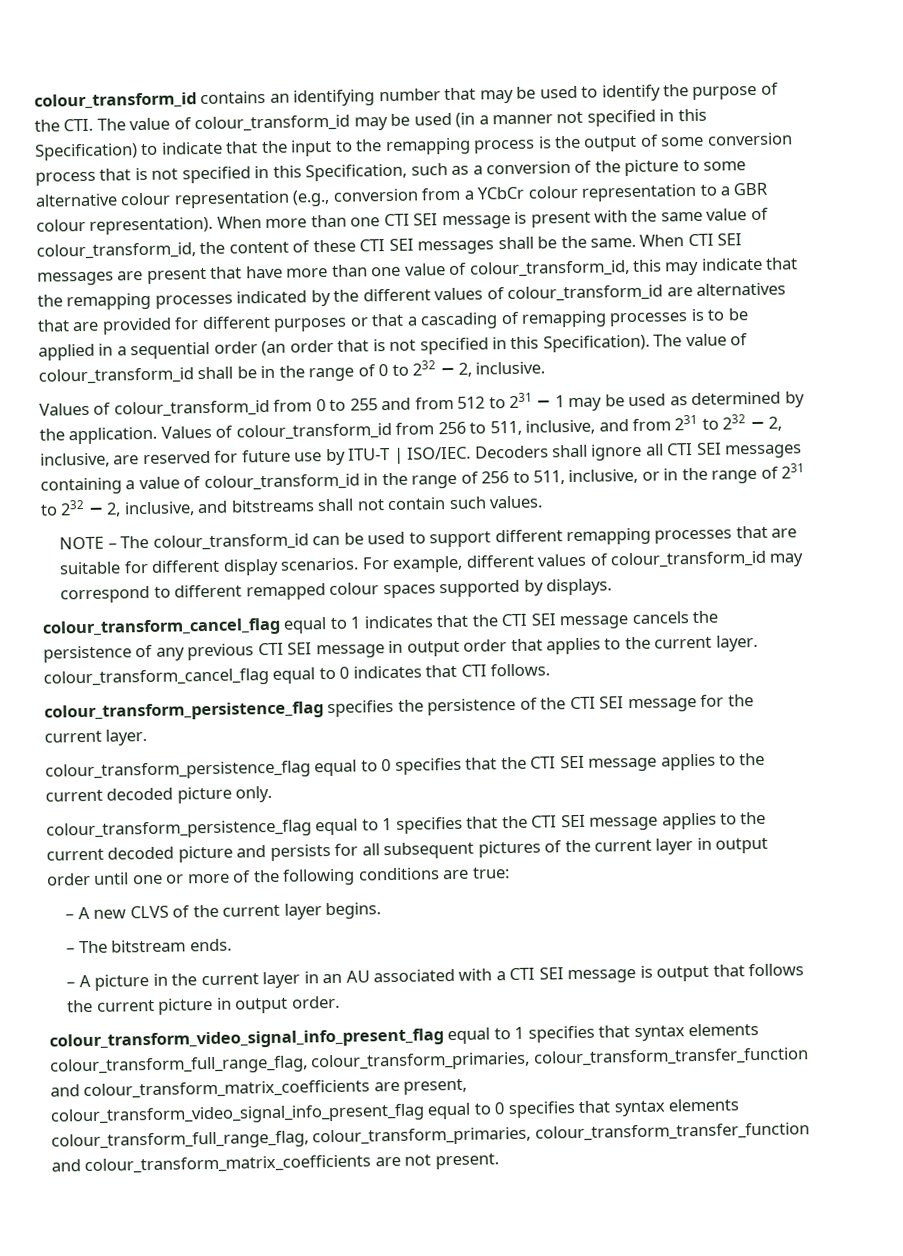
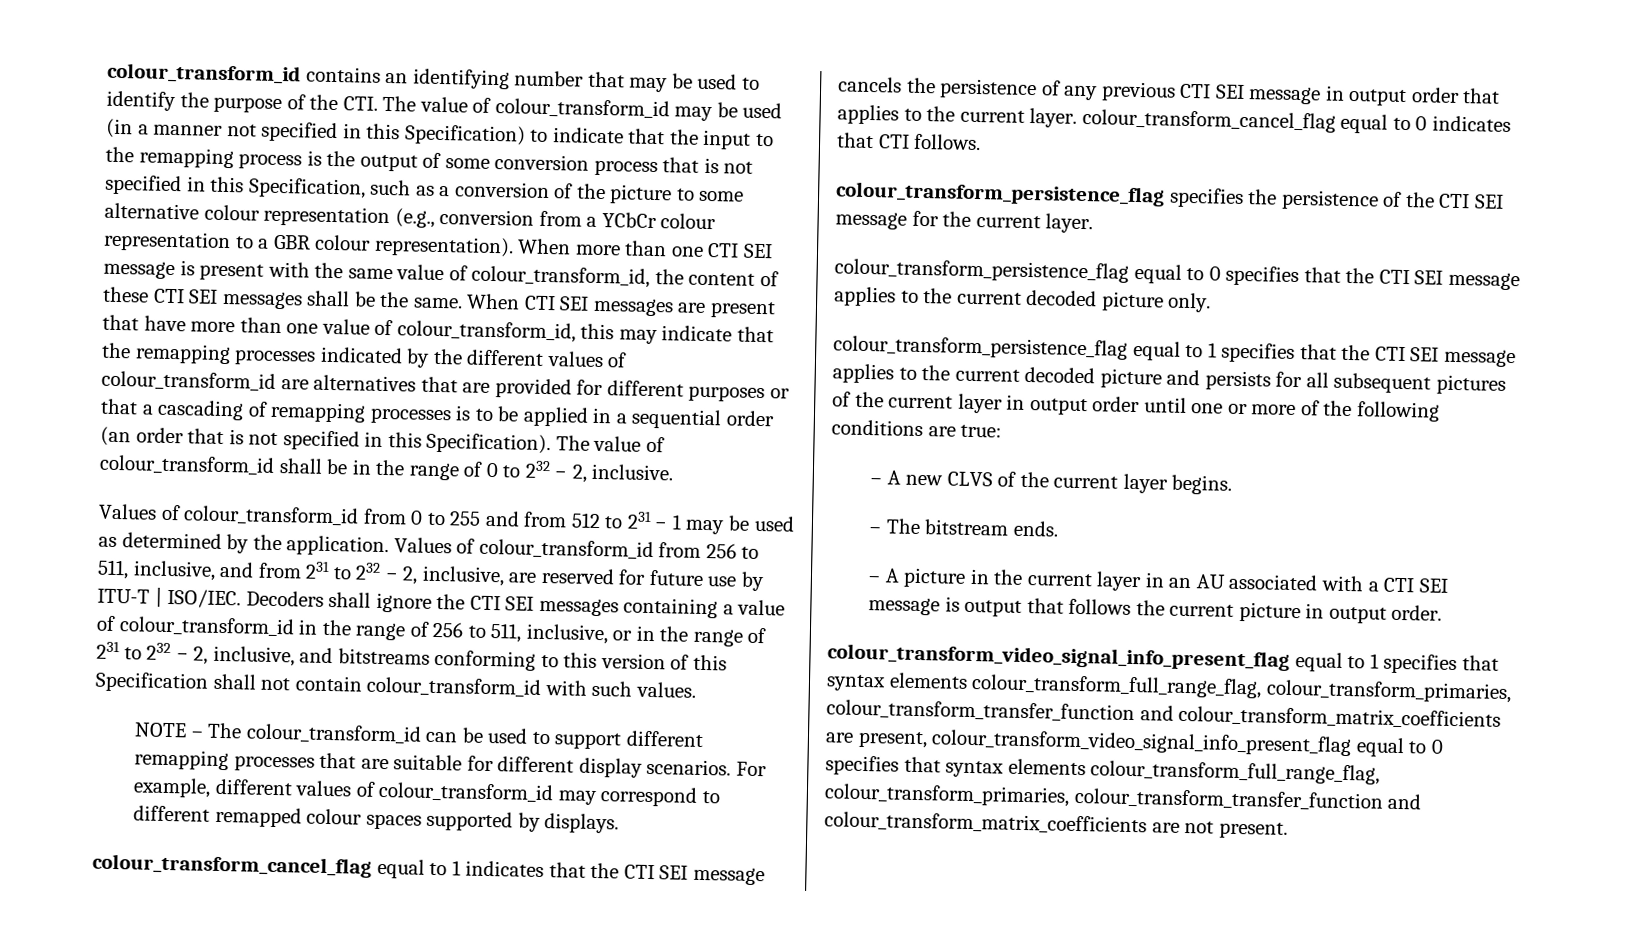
- Decoders shall ignore all CTI SEI messages containing a value of colour_transform_id in the range of 256 to 511, inclusive, or in the range of 231 to 232 − 2, inclusive, and bitstreams shall not contain such values.
+ Decoders shall ignore the CTI SEI messages containing a value of colour_transform_id in the range of 256 to 511, inclusive, or in the range of 231 to 232 − 2, inclusive, and bitstreams conforming to this version of this Specification shall not contain colour_transform_id with such values.

